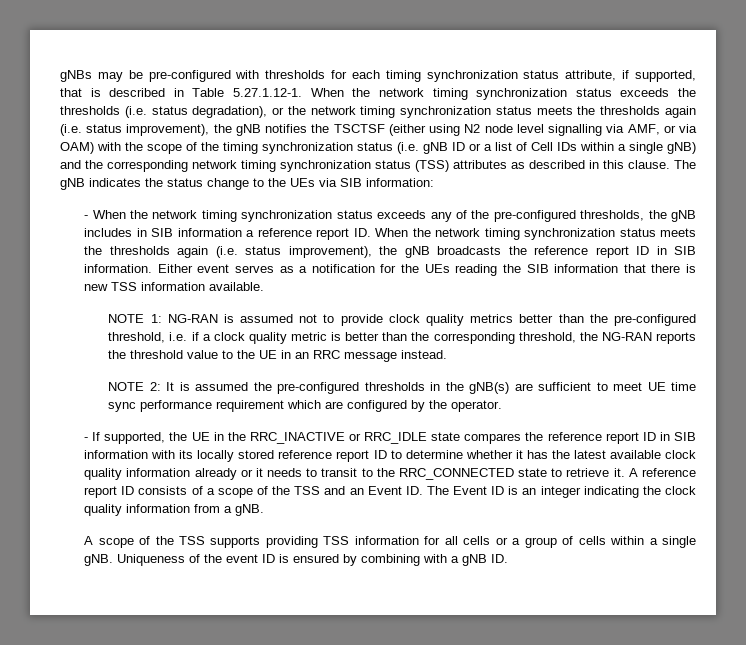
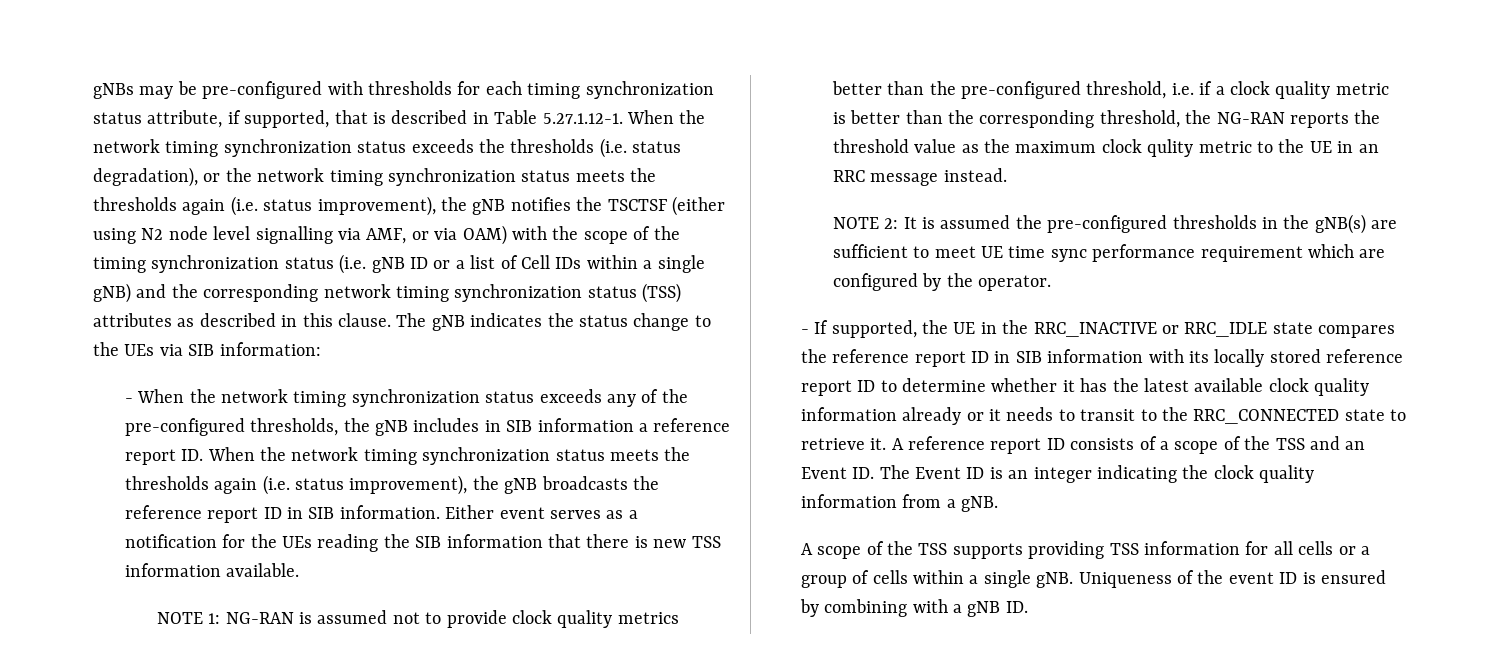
- NOTE 1: NG-RAN is assumed not to provide clock quality metrics better than the pre-configured threshold, i.e. if a clock quality metric is better than the corresponding threshold, the NG-RAN reports the threshold value to the UE in an RRC message instead.
+ NOTE 1: NG-RAN is assumed not to provide clock quality metrics better than the pre-configured threshold, i.e. if a clock quality metric is better than the corresponding threshold, the NG-RAN reports the threshold value as the maximum clock qulity metric to the UE in an RRC message instead.

